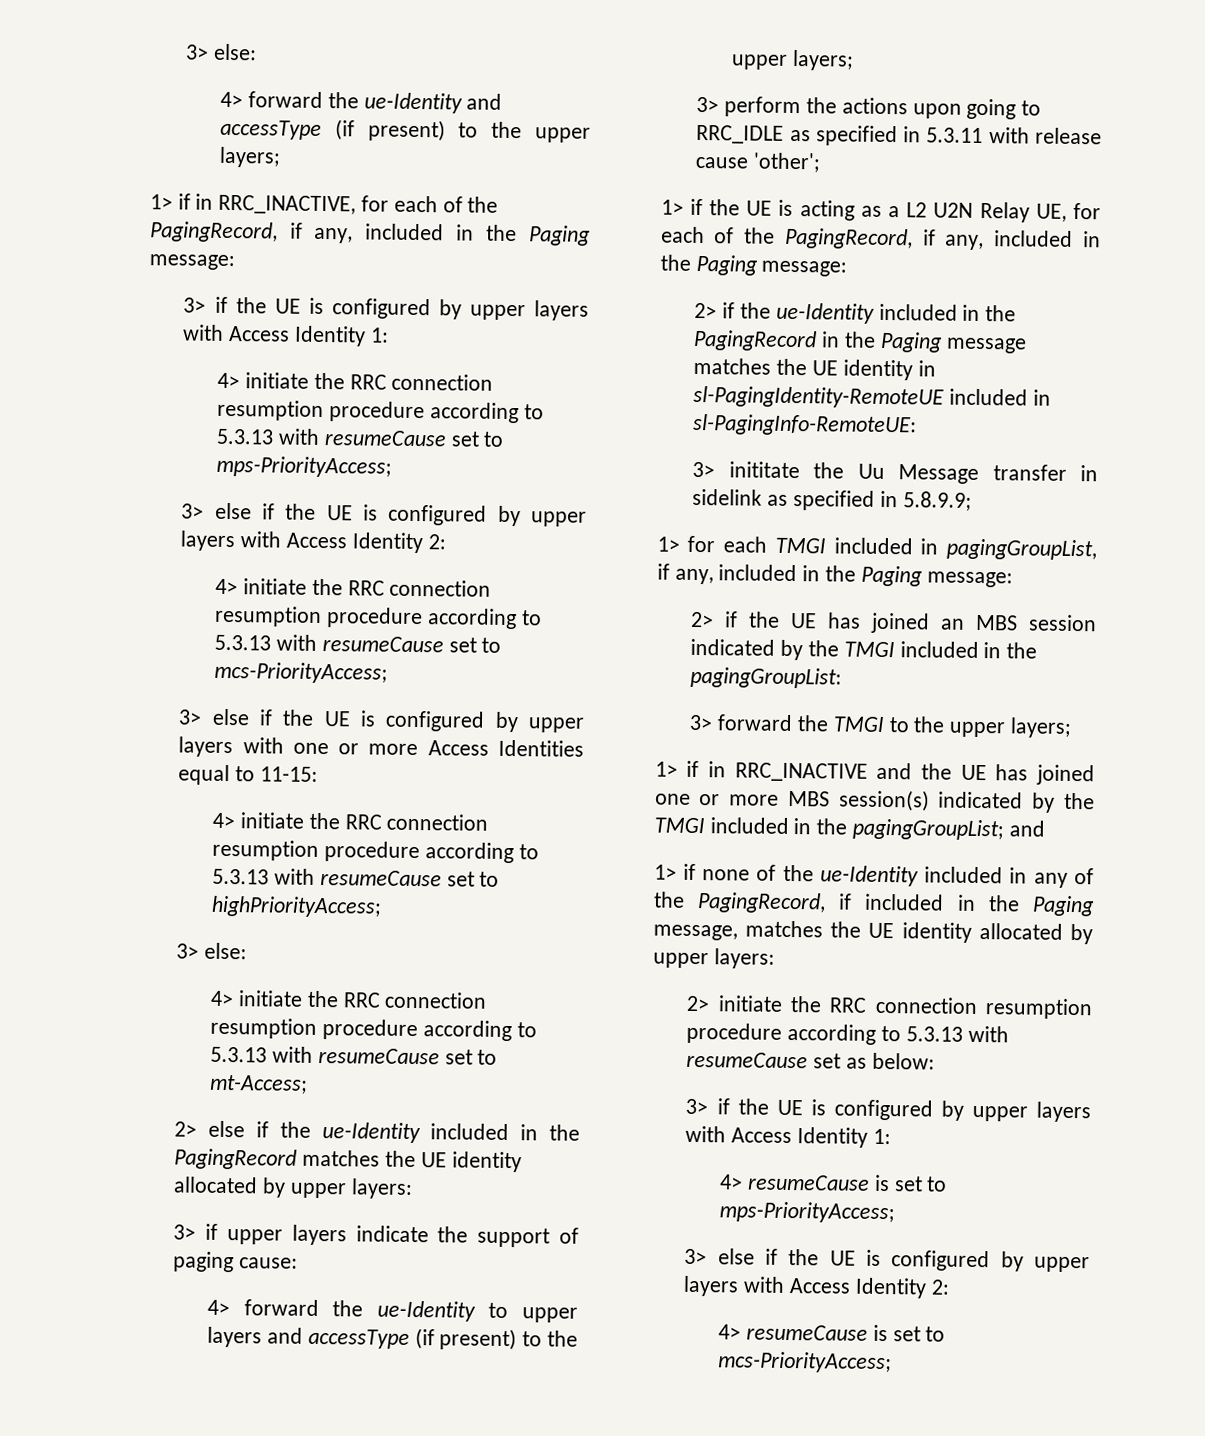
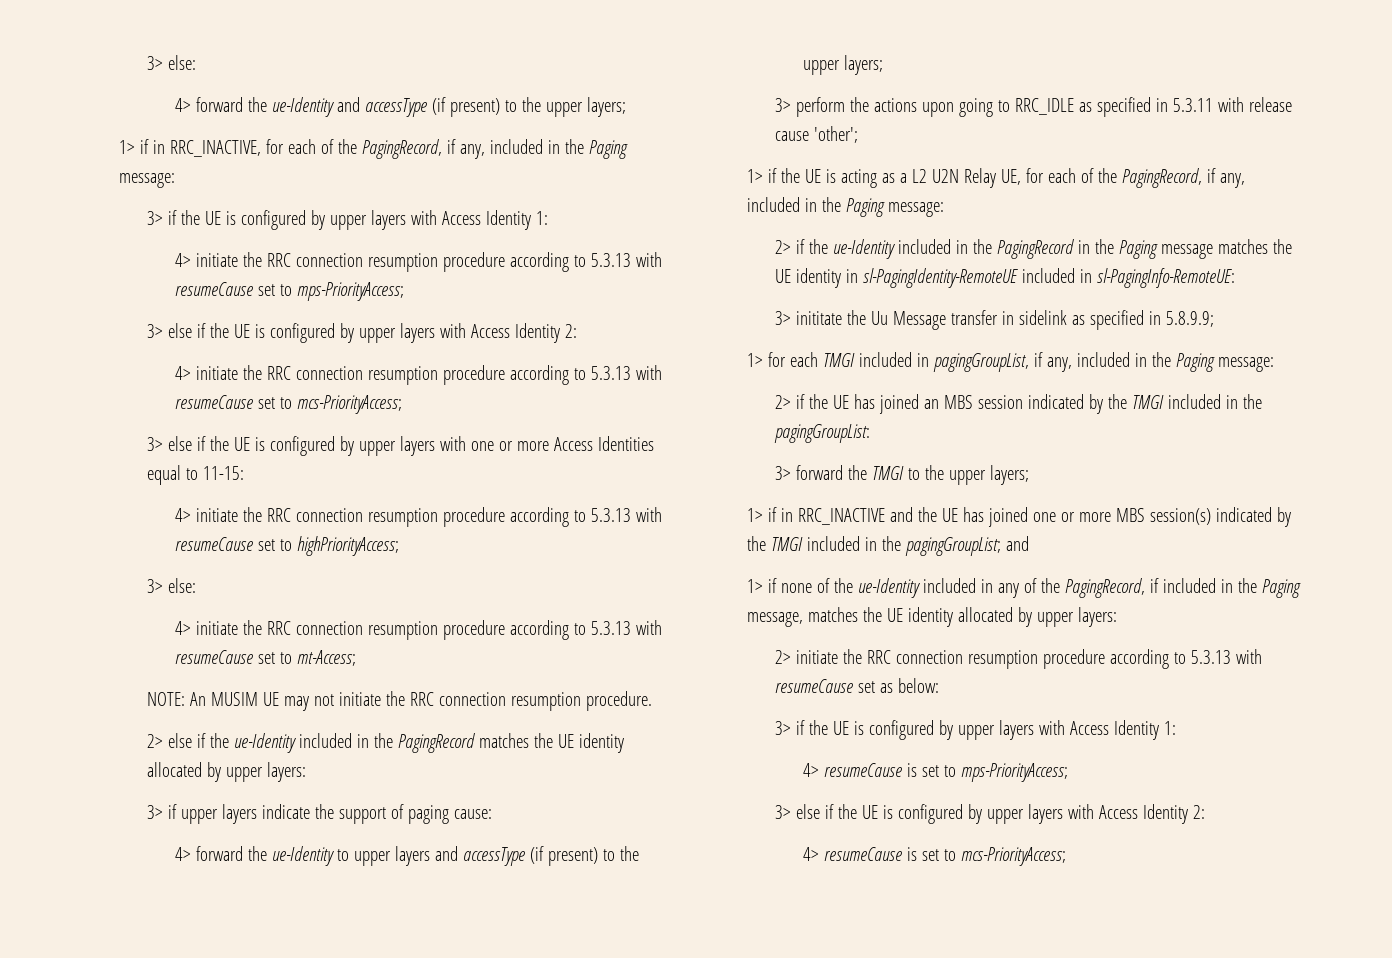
+ NOTE: An MUSIM UE may not initiate the RRC connection resumption procedure.

